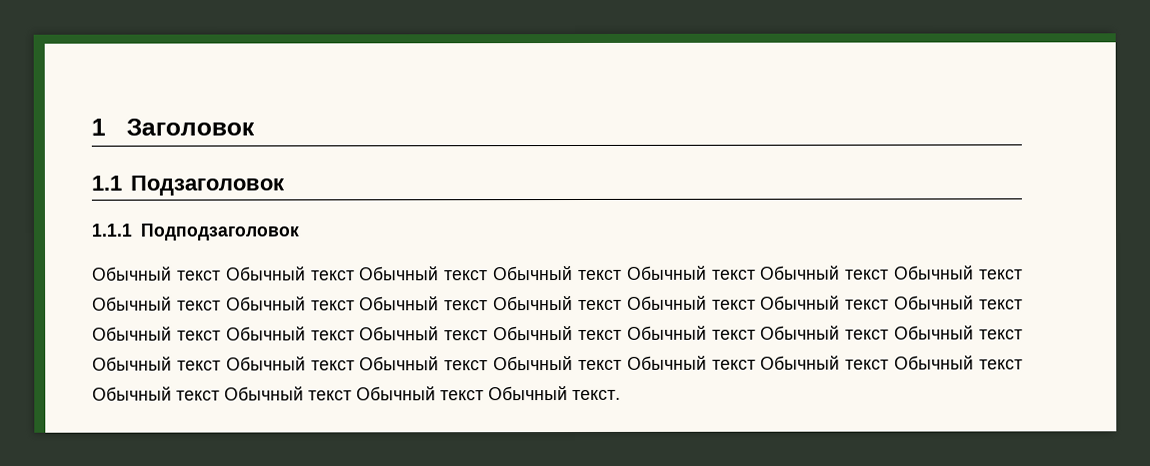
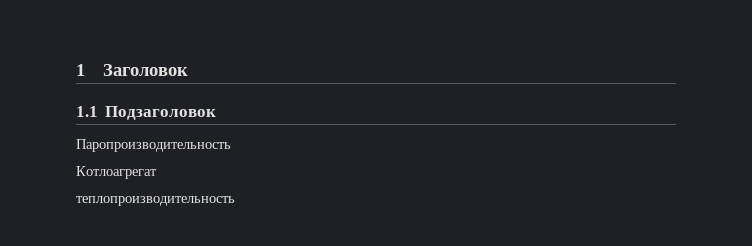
- 1.1.1 Подподзаголовок
- Обычный текст Обычный текст Обычный текст Обычный текст Обычный текст Обычный текст Обычный текст Обычный текст Обычный текст Обычный текст Обычный текст Обычный текст Обычный текст Обычный текст Обычный текст Обычный текст Обычный текст Обычный текст Обычный текст Обычный текст Обычный текст Обычный текст Обычный текст Обычный текст Обычный текст Обычный текст Обычный текст Обычный текст Обычный текст Обычный текст Обычный текст Обычный текст.
+ Паропроизводительность
+ Котлоагрегат
+ теплопроизводительность

